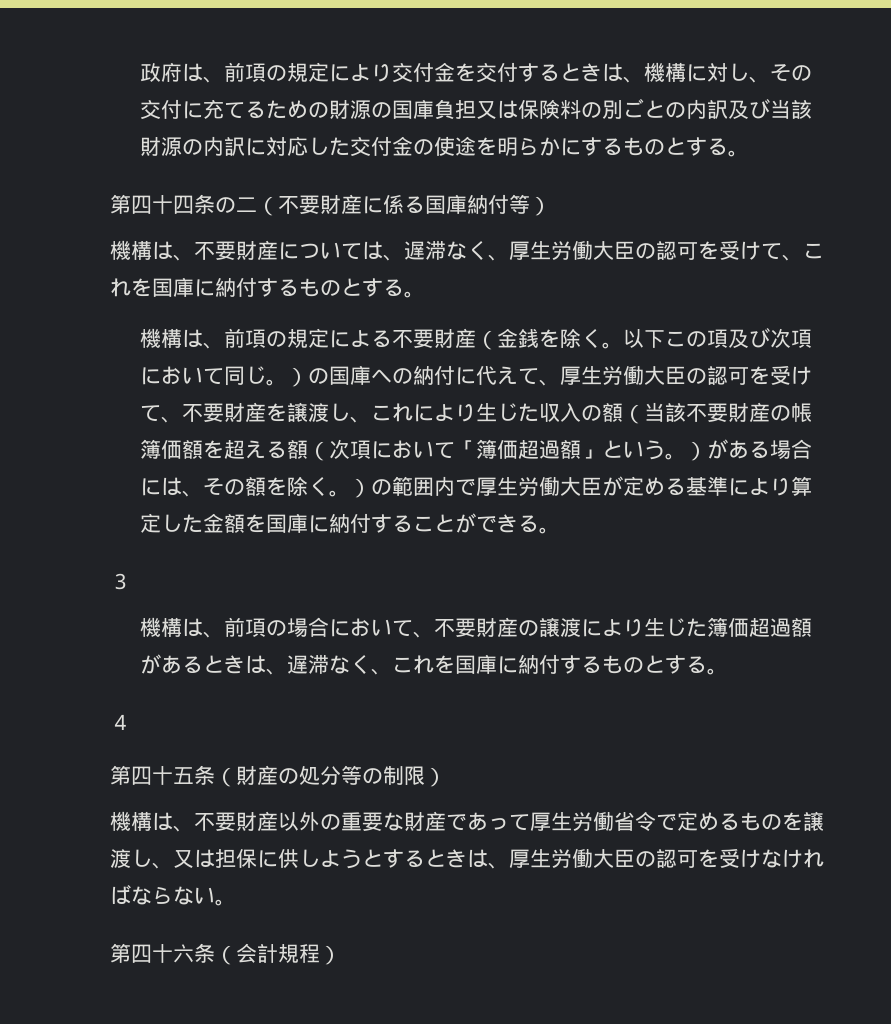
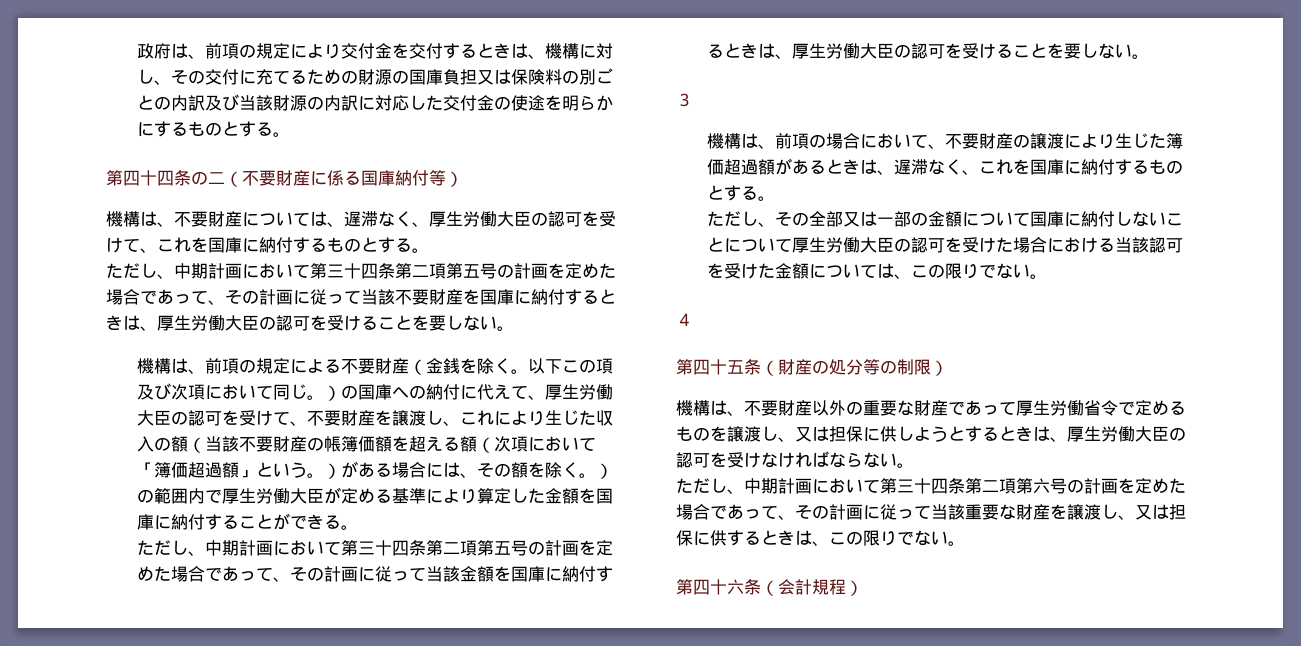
+ ただし、中期計画において第三十四条第二項第五号の計画を定めた場合であって、その計画に従って当該不要財産を国庫に納付するときは、厚生労働大臣の認可を受けることを要しない。
+ ただし、中期計画において第三十四条第二項第五号の計画を定めた場合であって、その計画に従って当該金額を国庫に納付するときは、厚生労働大臣の認可を受けることを要しない。
+ ただし、その全部又は一部の金額について国庫に納付しないことについて厚生労働大臣の認可を受けた場合における当該認可を受けた金額については、この限りでない。
+ ただし、中期計画において第三十四条第二項第六号の計画を定めた場合であって、その計画に従って当該重要な財産を譲渡し、又は担保に供するときは、この限りでない。

